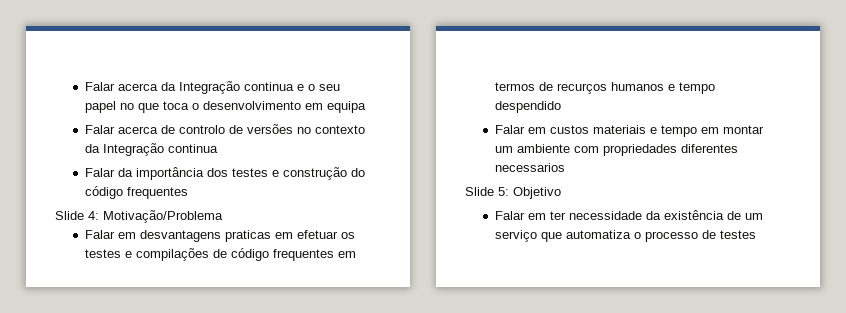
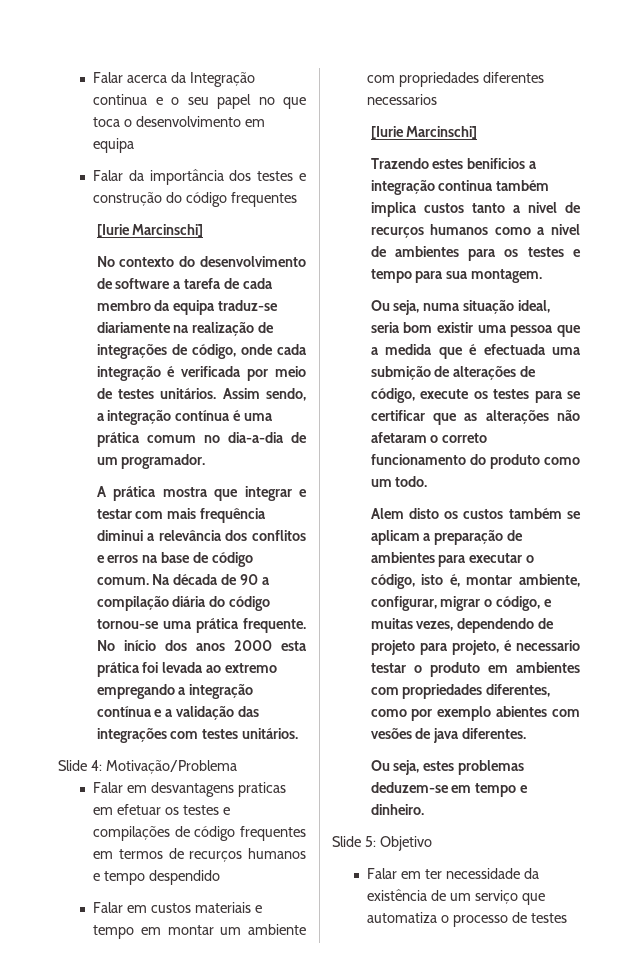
- Falar acerca de controlo de versões no contexto da Integração continua
  Falar da importância dos testes e construção do código frequentes
+ [Iurie Marcinschi]
+ No contexto do desenvolvimento de software a tarefa de cada membro da equipa traduz-se diariamente na realização de integrações de código, onde cada integração é verificada por meio de testes unitários. Assim sendo, a integração contínua é uma prática comum no dia-a-dia de um programador.
+ A prática mostra que integrar e testar com mais frequência diminui a relevância dos conflitos e erros na base de código comum. Na década de 90 a compilação diária do código tornou-se uma prática frequente. No início dos anos 2000 esta prática foi levada ao extremo empregando a integração contínua e a validação das integrações com testes unitários.
  Falar em custos materiais e tempo em montar um ambiente com propriedades diferentes necessarios
+ [Iurie Marcinschi]
+ Trazendo estes benificios a integração continua também implica custos tanto a nivel de recurços humanos como a nivel de ambientes para os testes e tempo para sua montagem.
+ Ou seja, numa situação ideal, seria bom existir uma pessoa que a medida que é efectuada uma submição de alterações de código, execute os testes para se certificar que as alterações não afetaram o correto funcionamento do produto como um todo.
+ Alem disto os custos também se aplicam a preparação de ambientes para executar o código, isto é, montar ambiente, configurar, migrar o código, e muitas vezes, dependendo de projeto para projeto, é necessario testar o produto em ambientes com propriedades diferentes, como por exemplo abientes com vesões de java diferentes.
+ Ou seja, estes problemas deduzem-se em tempo e dinheiro.

